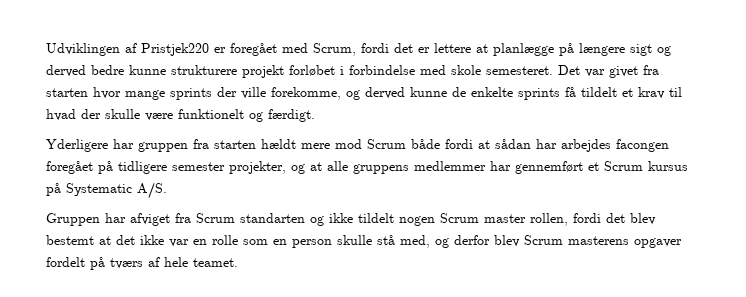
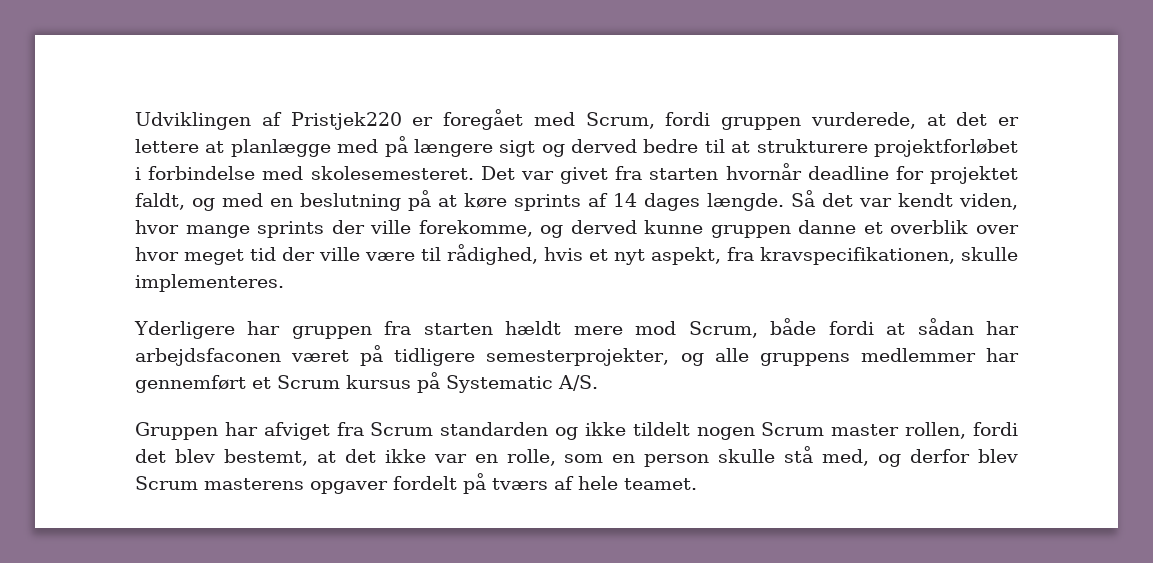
- Udviklingen af Pristjek220 er foregået med Scrum, fordi det er lettere at planlægge på længere sigt og derved bedre kunne strukturere projekt forløbet i forbindelse med skole semesteret.
+ Udviklingen af Pristjek220 er foregået med Scrum, fordi gruppen vurderede, at det er lettere at planlægge med på længere sigt og derved bedre til at strukturere projektforløbet i forbindelse med skolesemesteret.
- Det var givet fra starten hvor mange sprints der ville forekomme, og derved kunne de enkelte sprints få tildelt et krav til hvad der skulle være funktionelt og færdigt.
+ Det var givet fra starten hvornår deadline for projektet faldt, og med en beslutning på at køre sprints af 14 dages længde. Så det var kendt viden, hvor mange sprints der ville forekomme, og derved kunne gruppen danne et overblik over hvor meget tid der ville være til rådighed, hvis et nyt aspekt, fra kravspecifikationen, skulle implementeres.
- Yderligere har gruppen fra starten hældt mere mod Scrum både fordi at sådan har arbejdes facongen foregået på tidligere semester projekter, og at alle gruppens medlemmer har gennemført et Scrum kursus på Systematic A/S.
+ Yderligere har gruppen fra starten hældt mere mod Scrum, både fordi at sådan har arbejdsfaconen været på tidligere semesterprojekter, og alle gruppens medlemmer har gennemført et Scrum kursus på Systematic A/S.
- Gruppen har afviget fra Scrum standarten og ikke tildelt nogen Scrum master rollen, fordi det blev bestemt at det ikke var en rolle som en person skulle stå med, og derfor blev Scrum masterens opgaver fordelt på tværs af hele teamet.
+ Gruppen har afviget fra Scrum standarden og ikke tildelt nogen Scrum master rollen, fordi det blev bestemt, at det ikke var en rolle, som en person skulle stå med, og derfor blev Scrum masterens opgaver fordelt på tværs af hele teamet.

